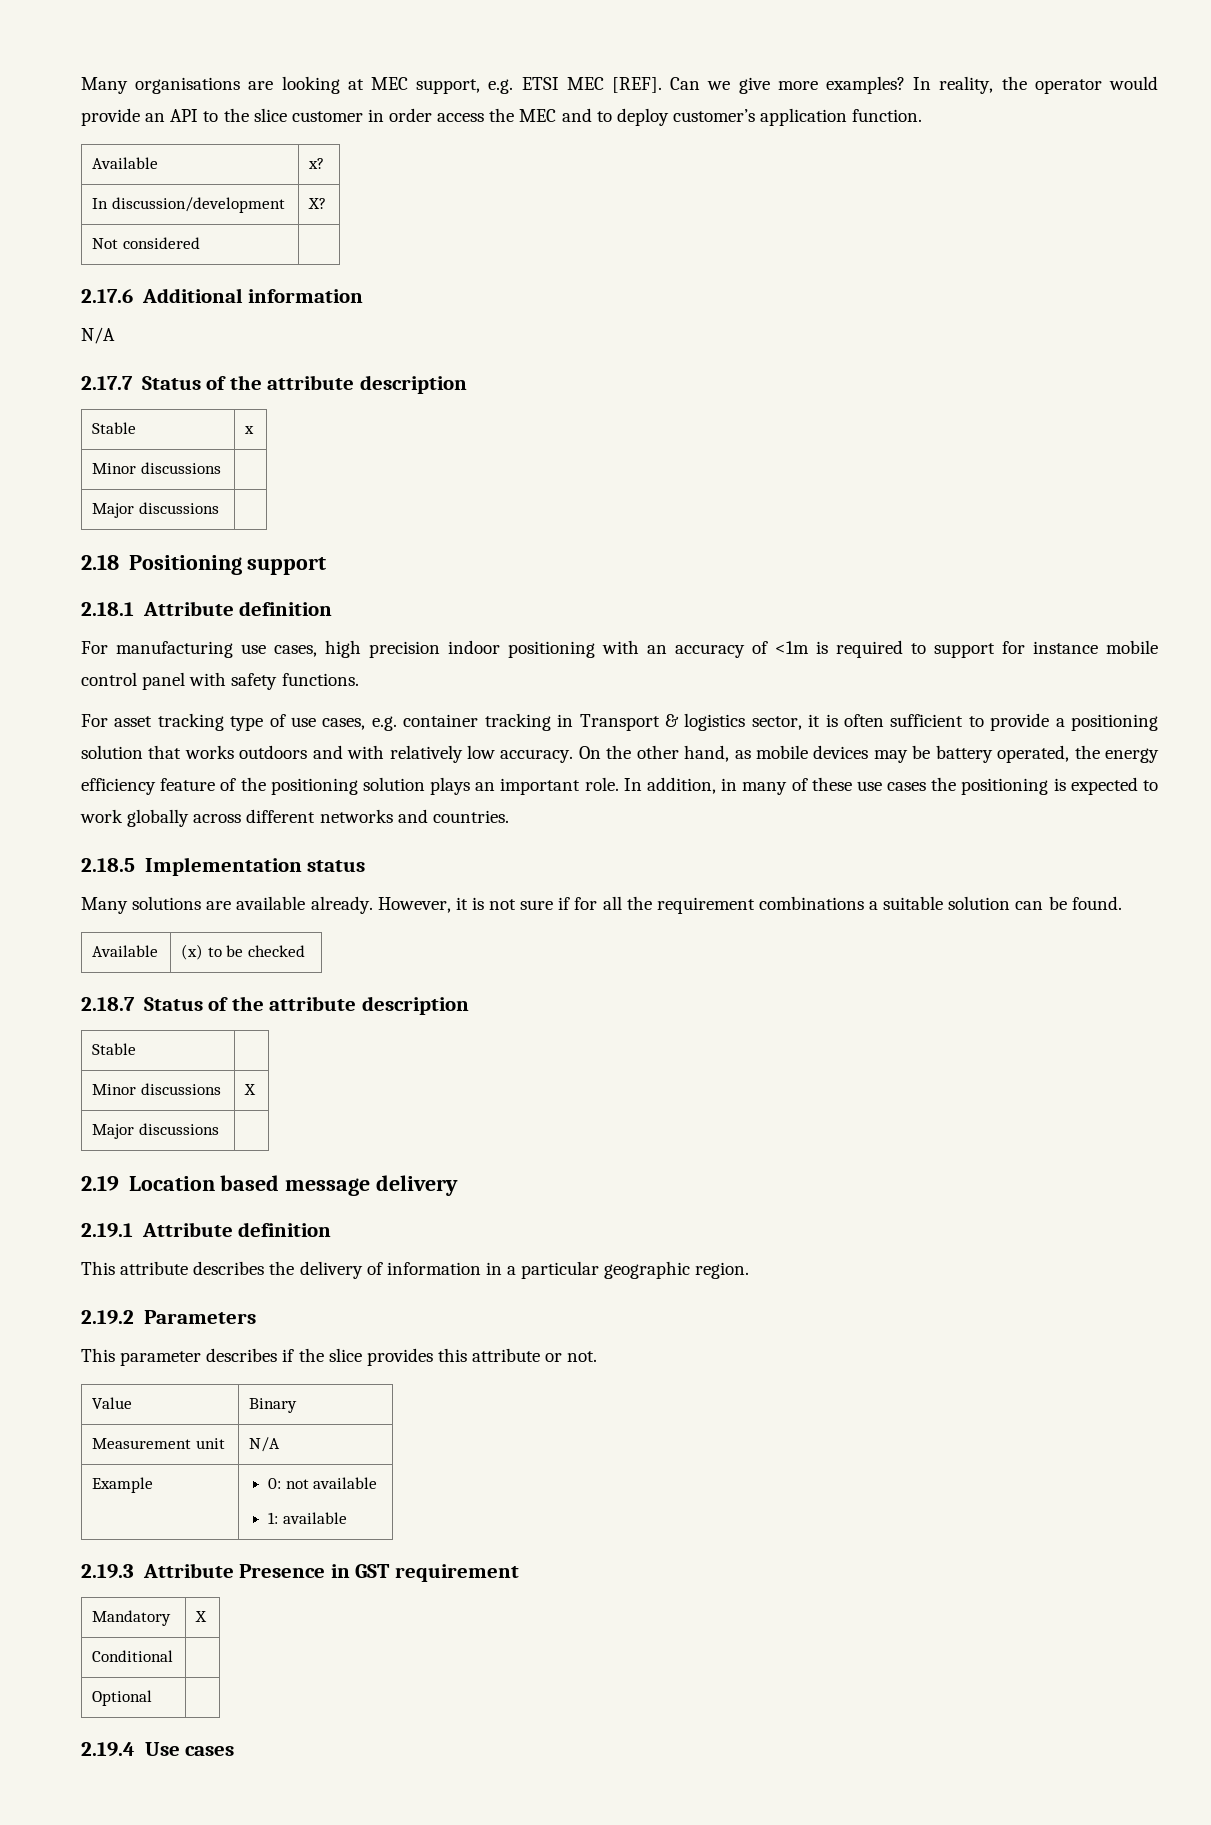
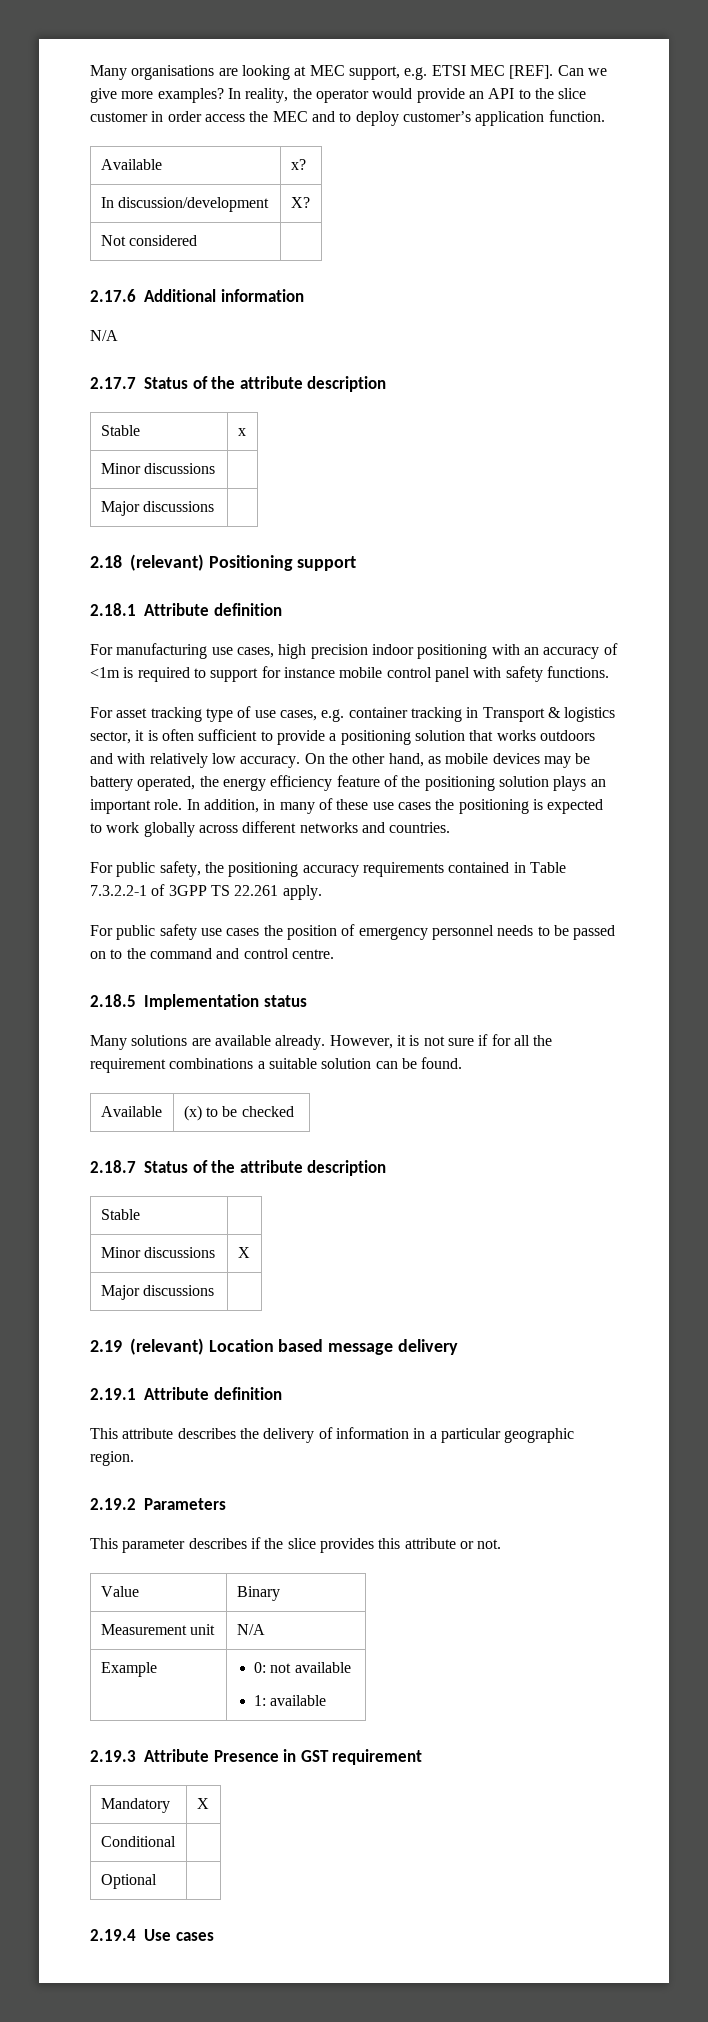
- 2.18 Positioning support
+ 2.18 (relevant) Positioning support
+ For public safety, the positioning accuracy requirements contained in Table 7.3.2.2-1 of 3GPP TS 22.261 apply.
+ For public safety use cases the position of emergency personnel needs to be passed on to the command and control centre.
- 2.19 Location based message delivery
+ 2.19 (relevant) Location based message delivery

